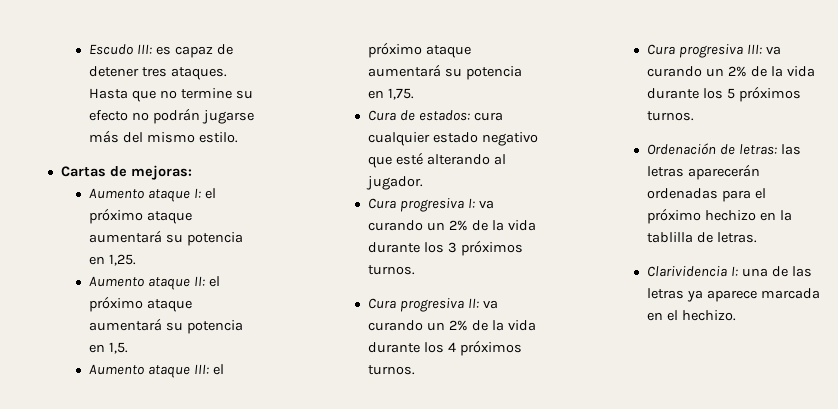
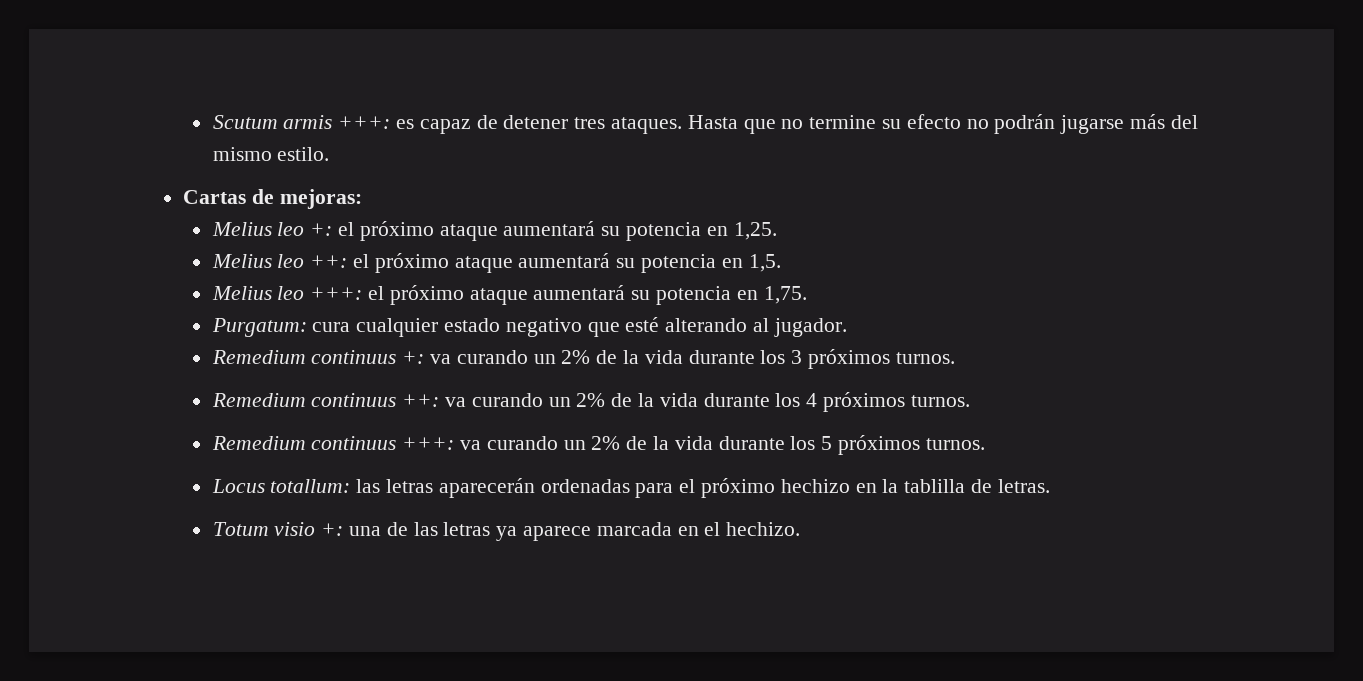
- Escudo III: es capaz de detener tres ataques.
+ Scutum armis +++: es capaz de detener tres ataques.
- Aumento ataque I: el próximo ataque aumentará su potencia en 1,25.
+ Melius leo +: el próximo ataque aumentará su potencia en 1,25.
- Aumento ataque II: el próximo ataque aumentará su potencia en 1,5.
+ Melius leo ++: el próximo ataque aumentará su potencia en 1,5.
- Aumento ataque III: el próximo ataque aumentará su potencia en 1,75.
+ Melius leo +++: el próximo ataque aumentará su potencia en 1,75.
- Cura de estados: cura cualquier estado negativo que esté alterando al jugador.
+ Purgatum: cura cualquier estado negativo que esté alterando al jugador.
- Cura progresiva I: va curando un 2% de la vida durante los 3 próximos turnos.
+ Remedium continuus +: va curando un 2% de la vida durante los 3 próximos turnos.
- Cura progresiva II: va curando un 2% de la vida durante los 4 próximos turnos.
+ Remedium continuus ++: va curando un 2% de la vida durante los 4 próximos turnos.
- Cura progresiva III: va curando un 2% de la vida durante los 5 próximos turnos.
+ Remedium continuus +++: va curando un 2% de la vida durante los 5 próximos turnos.
- Ordenación de letras: las letras aparecerán ordenadas para el próximo hechizo en la tablilla de letras.
+ Locus totallum: las letras aparecerán ordenadas para el próximo hechizo en la tablilla de letras.
- Clarividencia I: una de las letras ya aparece marcada en el hechizo.
+ Totum visio +: una de las letras ya aparece marcada en el hechizo.

